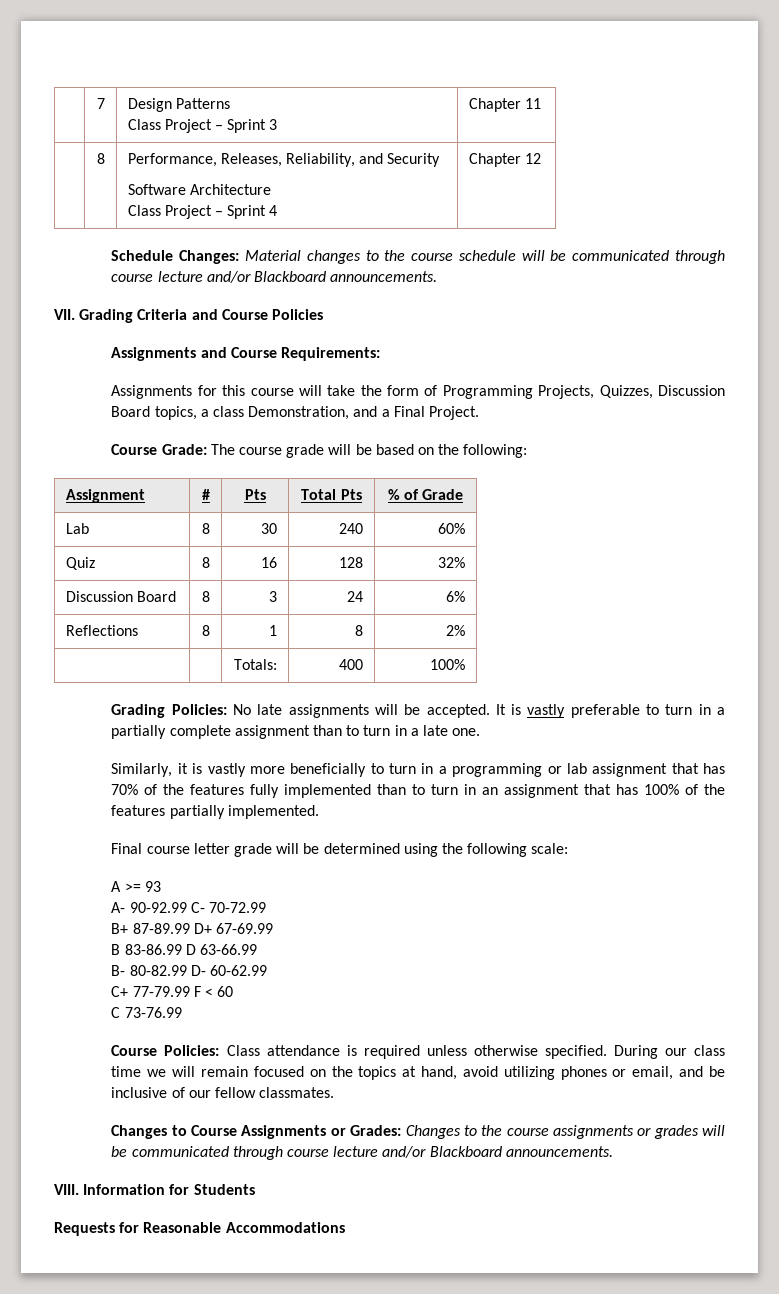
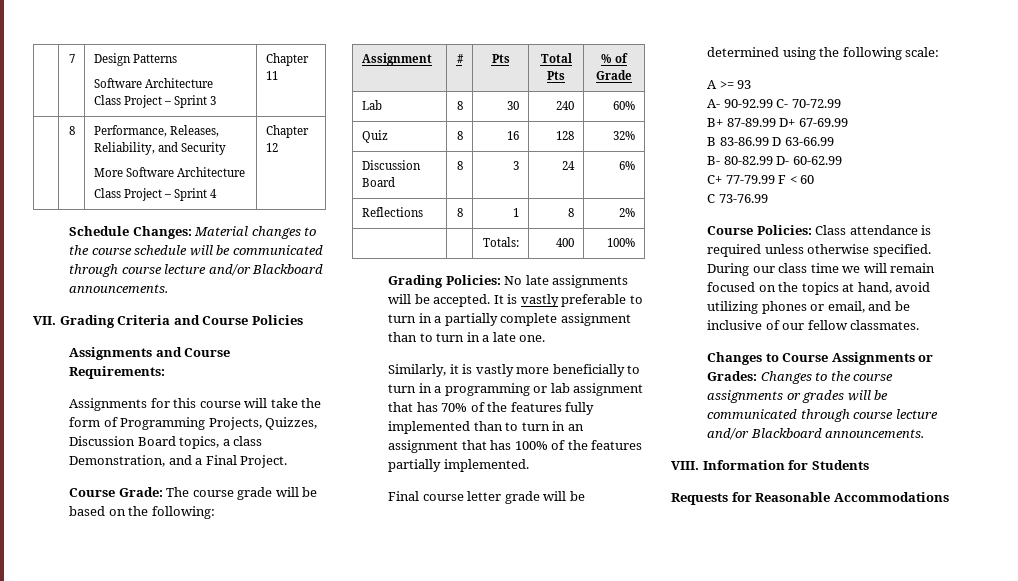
  | 7 | Design Patterns
+ Software Architecture
  | 8 | Performance, Releases, Reliability, and Security
- Software Architecture
+ More Software Architecture

